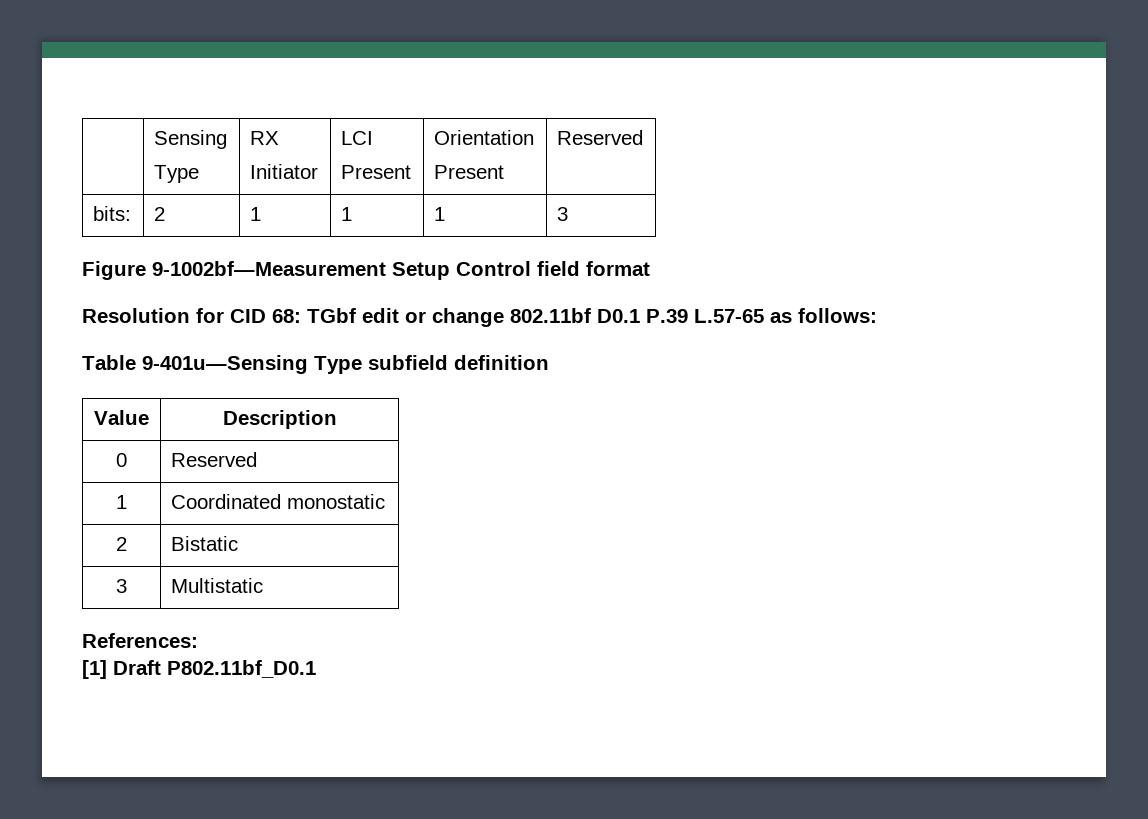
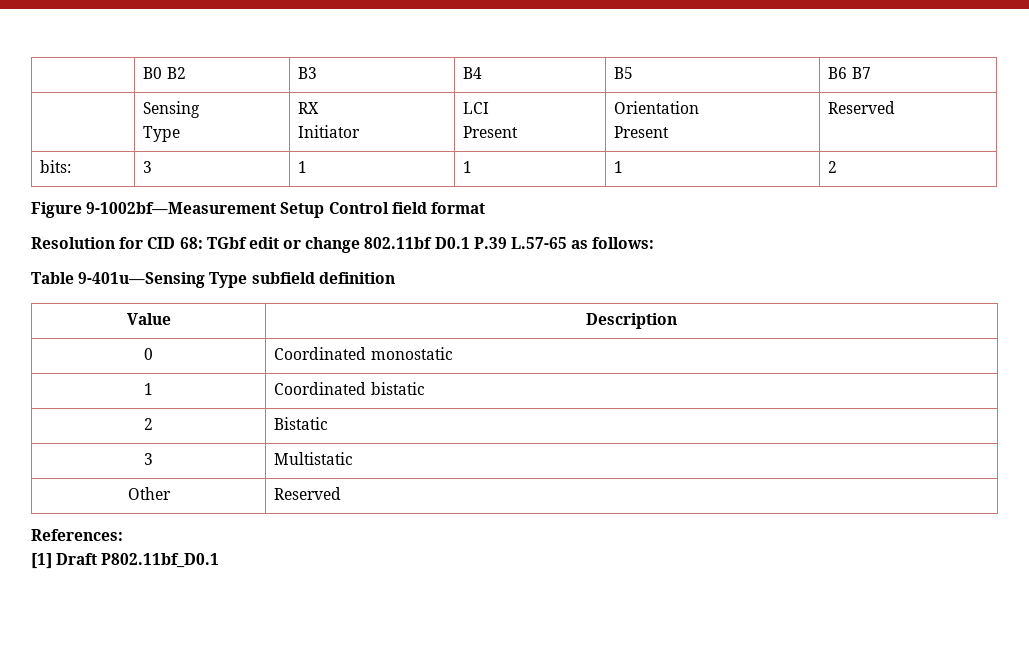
+ | B0 B2 | B3 | B4 | B5 | B6 B7
- bits: | 2 | 1 | 1 | 1 | 3
+ bits: | 3 | 1 | 1 | 1 | 2
- 0 | Reserved
+ 0 | Coordinated monostatic
- 1 | Coordinated monostatic
+ 1 | Coordinated bistatic
+ Other | Reserved

